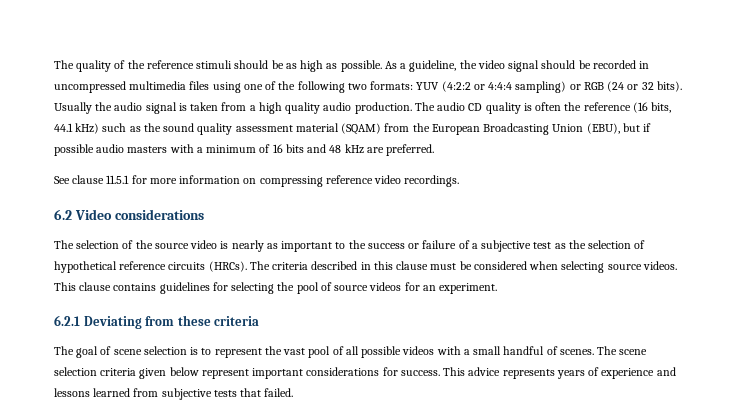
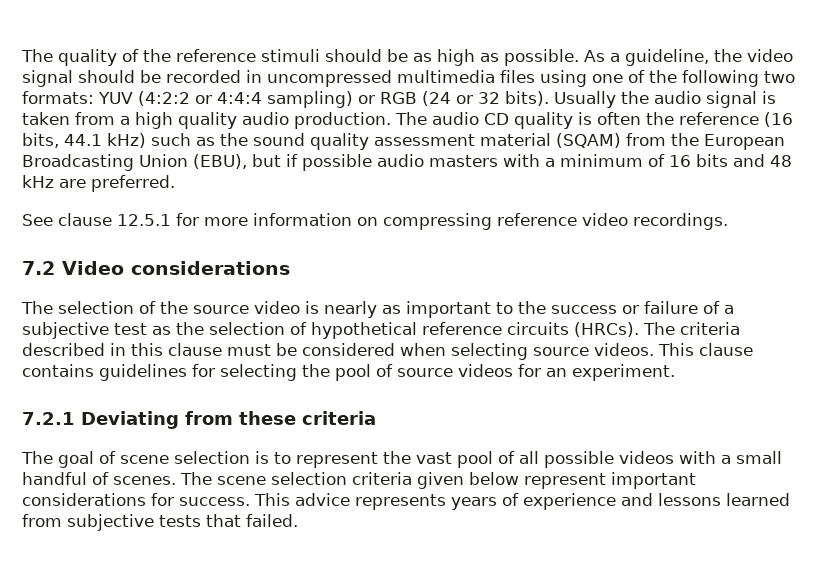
- See clause 11.5.1 for more information on compressing reference video recordings.
+ See clause 12.5.1 for more information on compressing reference video recordings.
- 6.2 Video considerations
+ 7.2 Video considerations
- 6.2.1 Deviating from these criteria
+ 7.2.1 Deviating from these criteria

